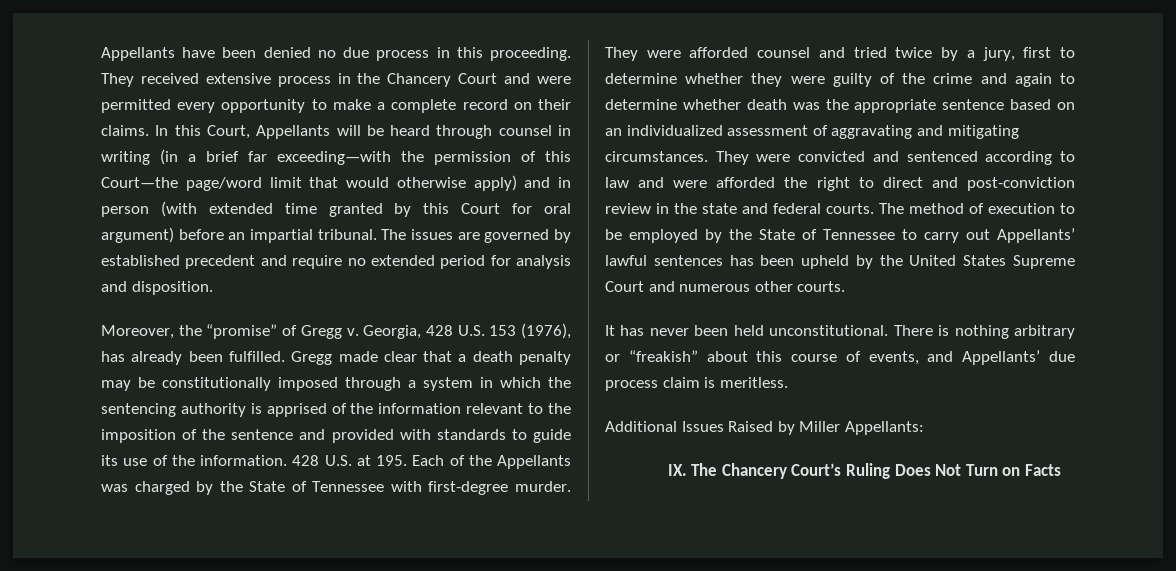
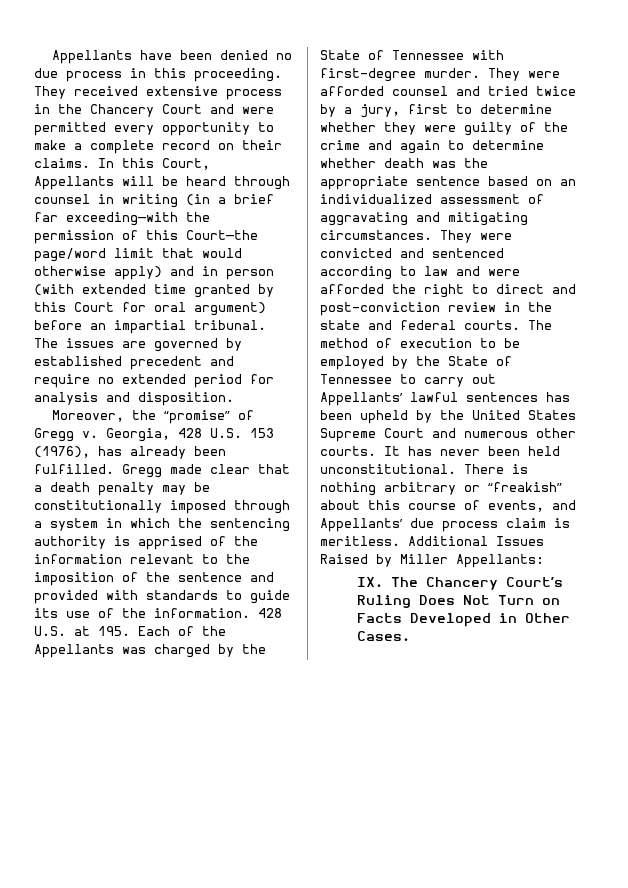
- The method of execution to be employed by the State of Tennessee to carry out Appellants’ lawful sentences has been upheld by the United States Supreme Court and numerous other courts.
- It has never been held unconstitutional.
+ The method of execution to be employed by the State of Tennessee to carry out Appellants’ lawful sentences has been upheld by the United States Supreme Court and numerous other courts. It has never been held unconstitutional.
- There is nothing arbitrary or “freakish” about this course of events, and Appellants’ due process claim is meritless.
- Additional Issues Raised by Miller Appellants:
+ There is nothing arbitrary or “freakish” about this course of events, and Appellants’ due process claim is meritless. Additional Issues Raised by Miller Appellants:
- IX. The Chancery Court’s Ruling Does Not Turn on Facts
+ IX. The Chancery Court’s Ruling Does Not Turn on Facts Developed in Other Cases.

